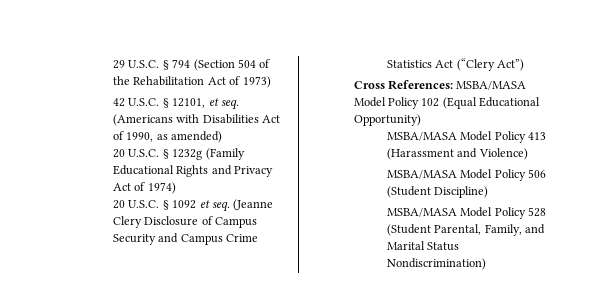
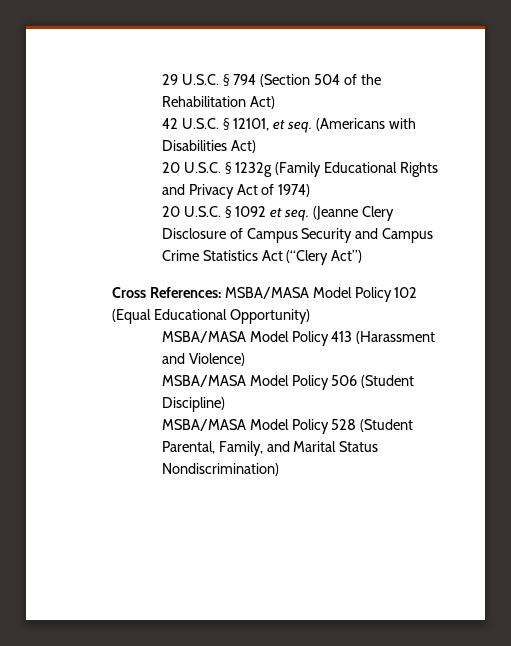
- 29 U.S.C. § 794 (Section 504 of the Rehabilitation Act of 1973)
+ 29 U.S.C. § 794 (Section 504 of the Rehabilitation Act)
- (Americans with Disabilities Act of 1990, as amended)
+ (Americans with Disabilities Act)

